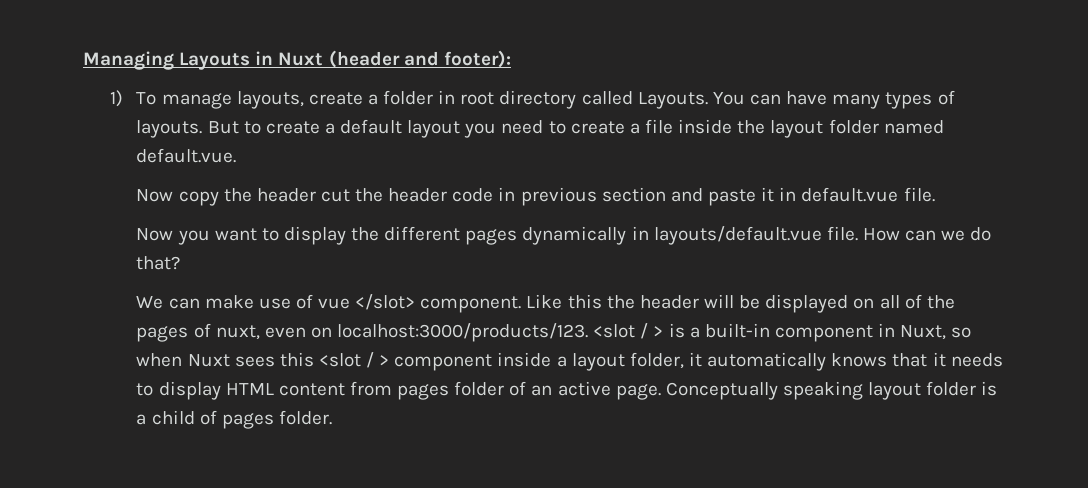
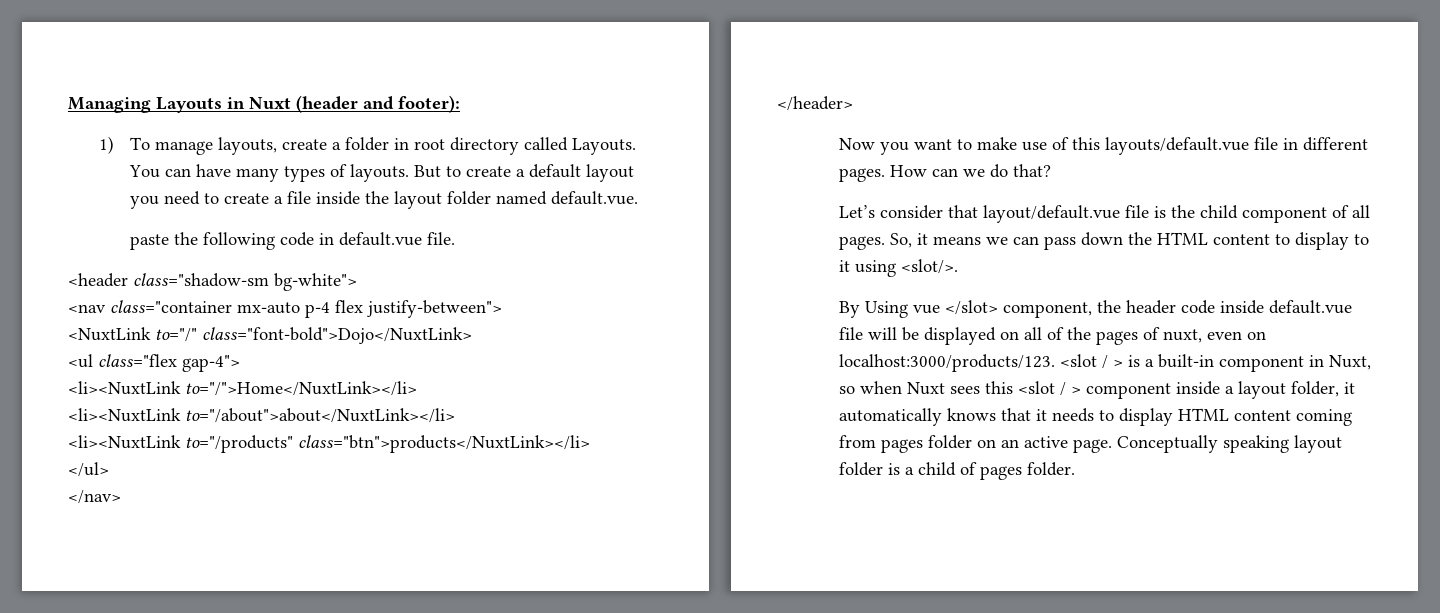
- Now copy the header cut the header code in previous section and paste it in default.vue file.
- Now you want to display the different pages dynamically in layouts/default.vue file.
+ paste the following code in default.vue file.
+ <header class="shadow-sm bg-white">
+ <nav class="container mx-auto p-4 flex justify-between">
+ <NuxtLink to="/" class="font-bold">Dojo</NuxtLink>
+ <ul class="flex gap-4">
+ <li><NuxtLink to="/">Home</NuxtLink></li>
+ <li><NuxtLink to="/about">about</NuxtLink></li>
+ <li><NuxtLink to="/products" class="btn">products</NuxtLink></li>
+ </ul>
+ </nav>
+ </header>
+ Now you want to make use of this layouts/default.vue file in different pages.
- We can make use of vue </slot> component. Like this the header will be displayed on all of the pages of nuxt, even on localhost:3000/products/123.
+ Let’s consider that layout/default.vue file is the child component of all pages. So, it means we can pass down the HTML content to display to it using <slot/>.
+ By Using vue </slot> component, the header code inside default.vue file will be displayed on all of the pages of nuxt, even on localhost:3000/products/123.
- <slot / > is a built-in component in Nuxt, so when Nuxt sees this <slot / > component inside a layout folder, it automatically knows that it needs to display HTML content from pages folder of an active page.
+ <slot / > is a built-in component in Nuxt, so when Nuxt sees this <slot / > component inside a layout folder, it automatically knows that it needs to display HTML content coming from pages folder on an active page.

